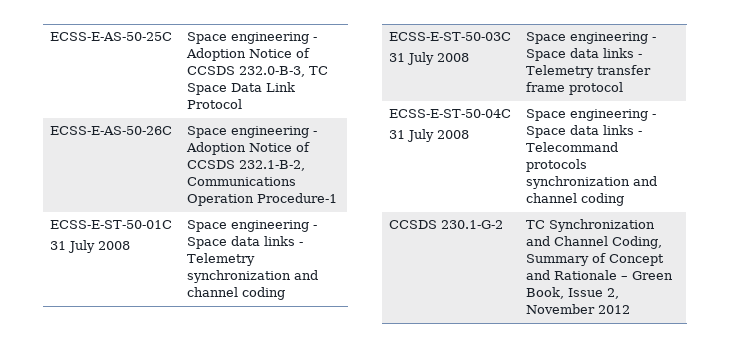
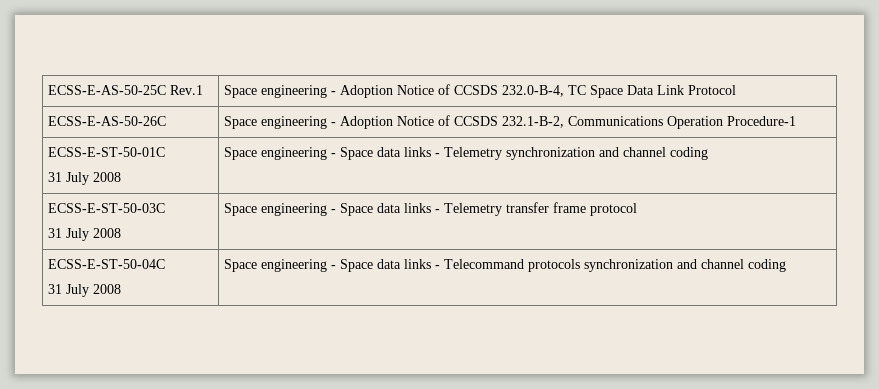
- ECSS-E-AS-50-25C | Space engineering - Adoption Notice of CCSDS 232.0-B-3, TC Space Data Link Protocol
+ ECSS-E-AS-50-25C Rev.1 | Space engineering - Adoption Notice of CCSDS 232.0-B-4, TC Space Data Link Protocol
- CCSDS 230.1-G-2 | TC Synchronization and Channel Coding, Summary of Concept and Rationale – Green Book, Issue 2, November 2012

